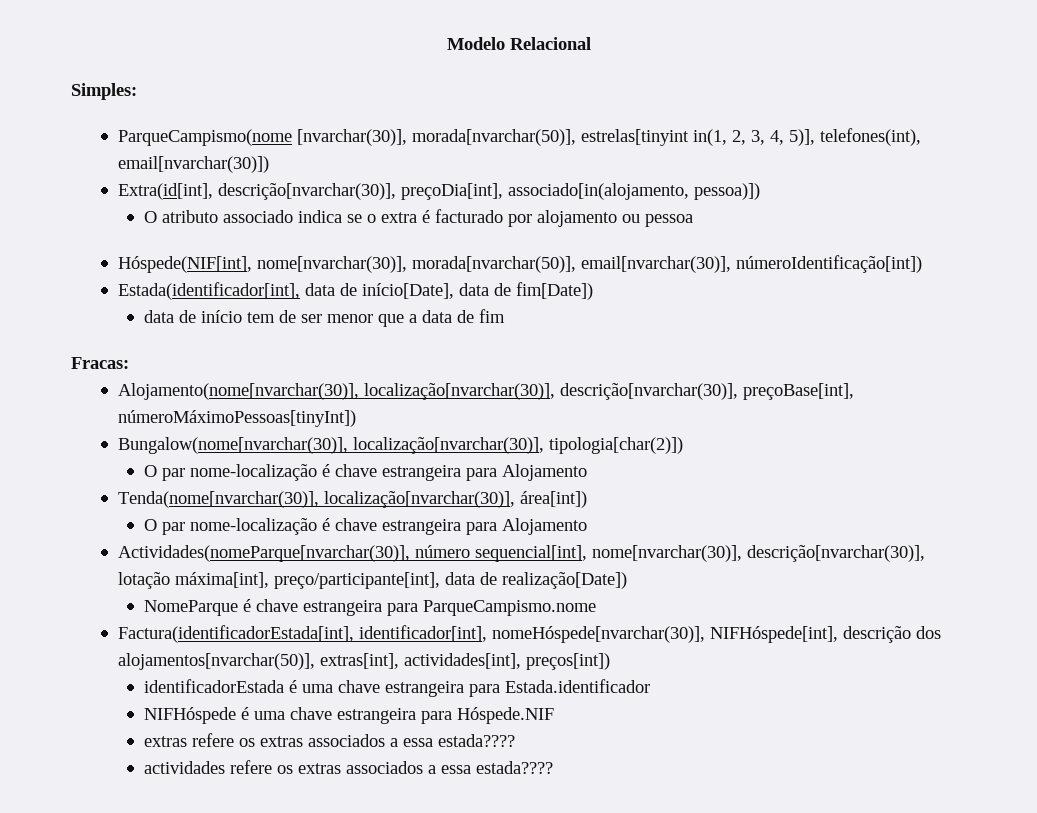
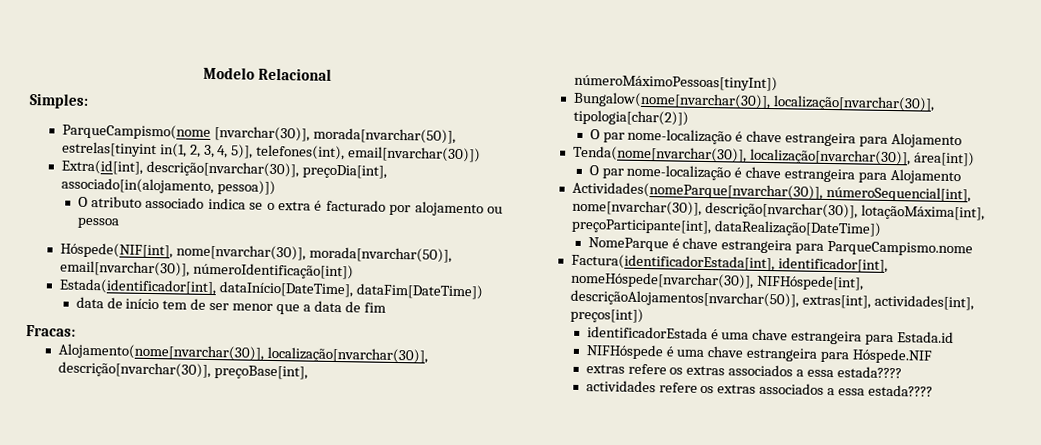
- Estada(identificador[int], data de início[Date], data de fim[Date])
+ Estada(identificador[int], dataInício[DateTime], dataFim[DateTime])
- Actividades(nomeParque[nvarchar(30)], número sequencial[int], nome[nvarchar(30)], descrição[nvarchar(30)], lotação máxima[int], preço/participante[int], data de realização[Date])
+ Actividades(nomeParque[nvarchar(30)], númeroSequencial[int], nome[nvarchar(30)], descrição[nvarchar(30)], lotaçãoMáxima[int], preçoParticipante[int], dataRealização[DateTime])
- Factura(identificadorEstada[int], identificador[int], nomeHóspede[nvarchar(30)], NIFHóspede[int], descrição dos alojamentos[nvarchar(50)], extras[int], actividades[int], preços[int])
+ Factura(identificadorEstada[int], identificador[int], nomeHóspede[nvarchar(30)], NIFHóspede[int], descriçãoAlojamentos[nvarchar(50)], extras[int], actividades[int], preços[int])
- identificadorEstada é uma chave estrangeira para Estada.identificador
+ identificadorEstada é uma chave estrangeira para Estada.id

